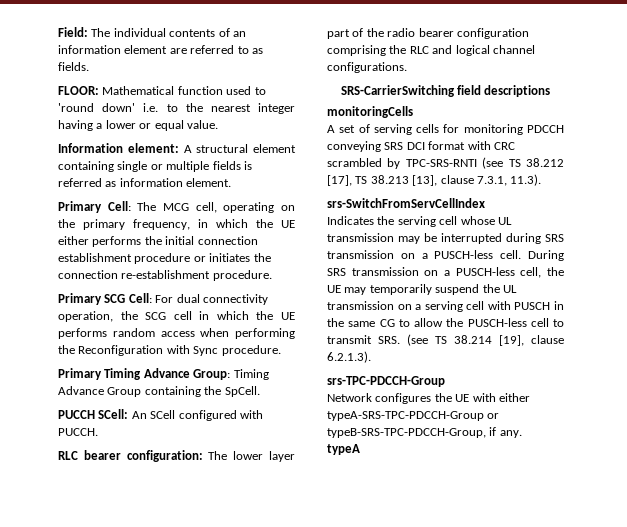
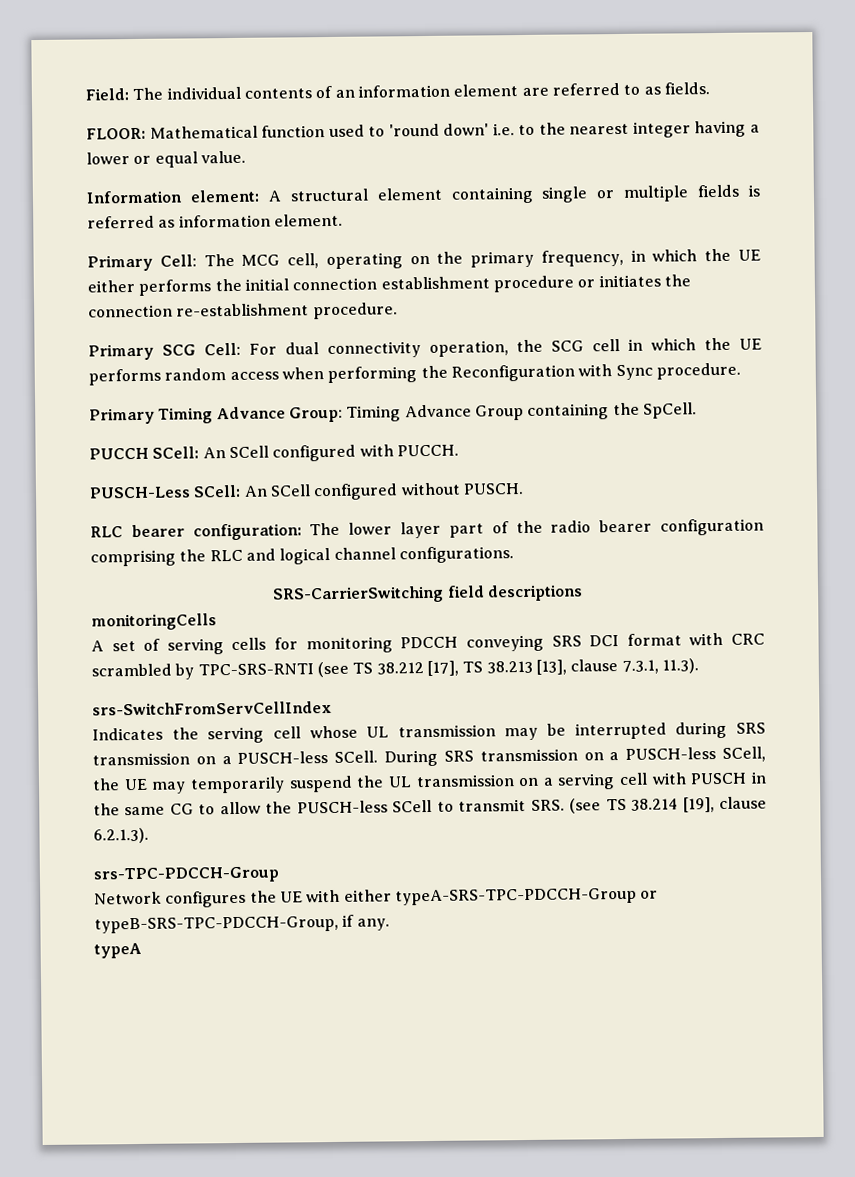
+ PUSCH-Less SCell: An SCell configured without PUSCH.
- Indicates the serving cell whose UL transmission may be interrupted during SRS transmission on a PUSCH-less cell.
+ Indicates the serving cell whose UL transmission may be interrupted during SRS transmission on a PUSCH-less SCell.
- During SRS transmission on a PUSCH-less cell, the UE may temporarily suspend the UL transmission on a serving cell with PUSCH in the same CG to allow the PUSCH-less cell to transmit SRS. (see TS 38.214 [19], clause 6.2.1.3).
+ During SRS transmission on a PUSCH-less SCell, the UE may temporarily suspend the UL transmission on a serving cell with PUSCH in the same CG to allow the PUSCH-less SCell to transmit SRS. (see TS 38.214 [19], clause 6.2.1.3).

